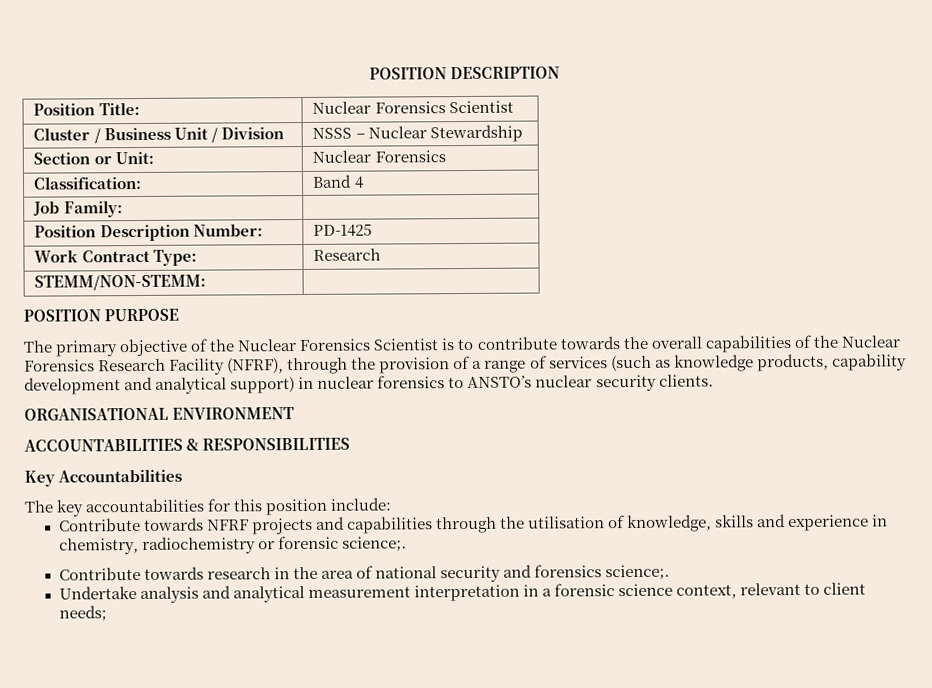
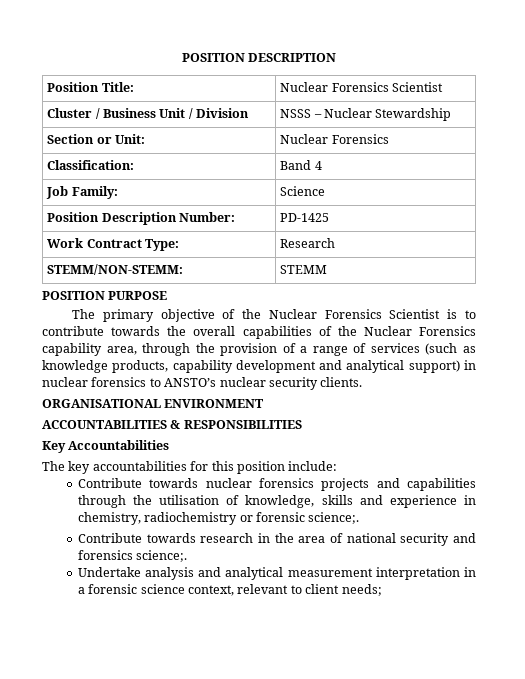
- Job Family: |
+ Job Family: | Science
- STEMM/NON-STEMM: |
+ STEMM/NON-STEMM: | STEMM
- The primary objective of the Nuclear Forensics Scientist is to contribute towards the overall capabilities of the Nuclear Forensics Research Facility (NFRF), through the provision of a range of services (such as knowledge products, capability development and analytical support) in nuclear forensics to ANSTO’s nuclear security clients.
+ The primary objective of the Nuclear Forensics Scientist is to contribute towards the overall capabilities of the Nuclear Forensics capability area, through the provision of a range of services (such as knowledge products, capability development and analytical support) in nuclear forensics to ANSTO’s nuclear security clients.
- Contribute towards NFRF projects and capabilities through the utilisation of knowledge, skills and experience in chemistry, radiochemistry or forensic science;.
+ Contribute towards nuclear forensics projects and capabilities through the utilisation of knowledge, skills and experience in chemistry, radiochemistry or forensic science;.

